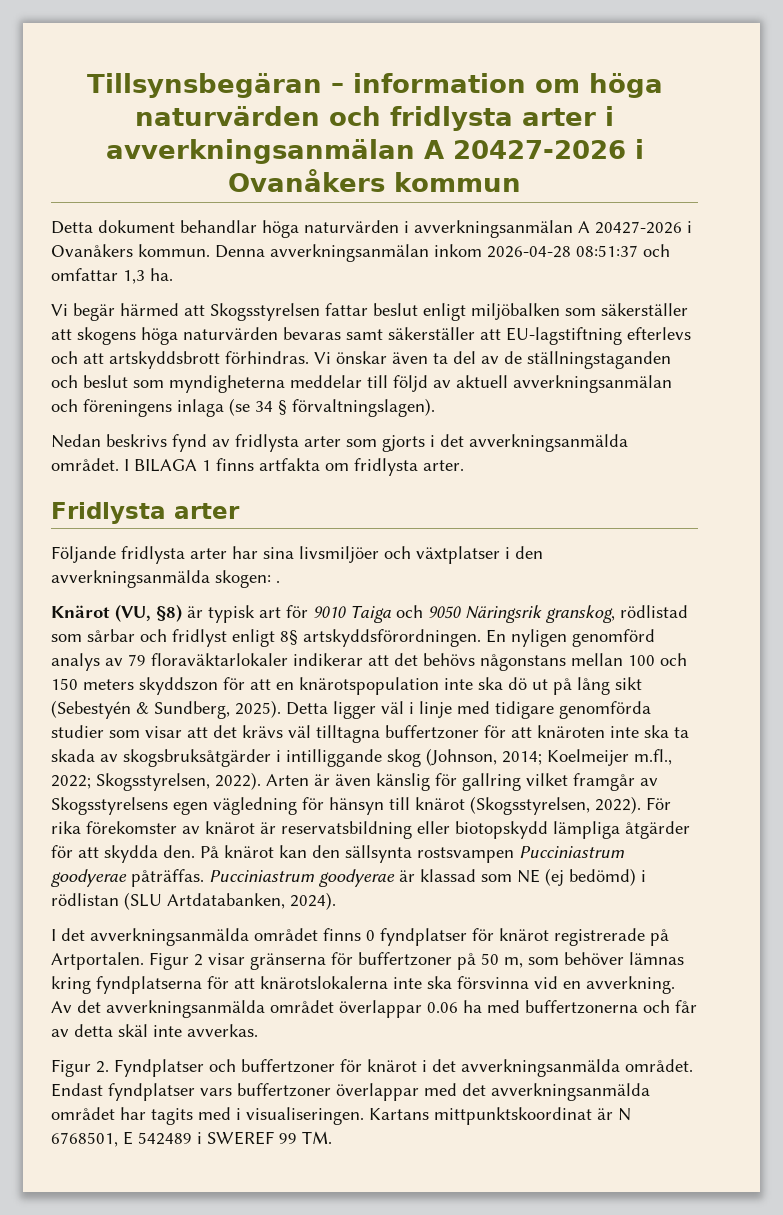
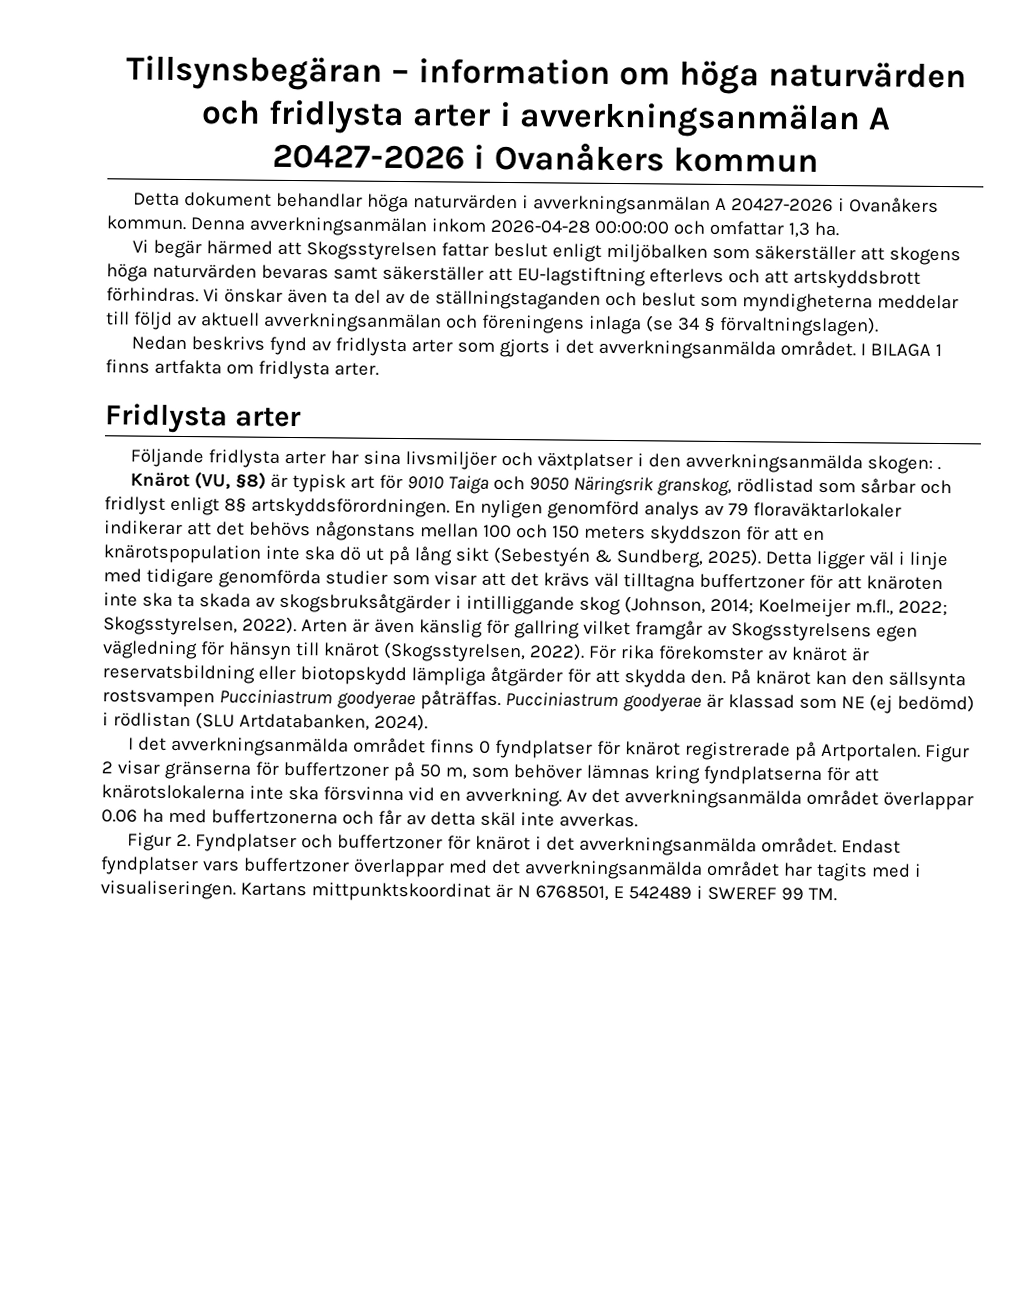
- Denna avverkningsanmälan inkom 2026-04-28 08:51:37 och omfattar 1,3 ha.
+ Denna avverkningsanmälan inkom 2026-04-28 00:00:00 och omfattar 1,3 ha.

